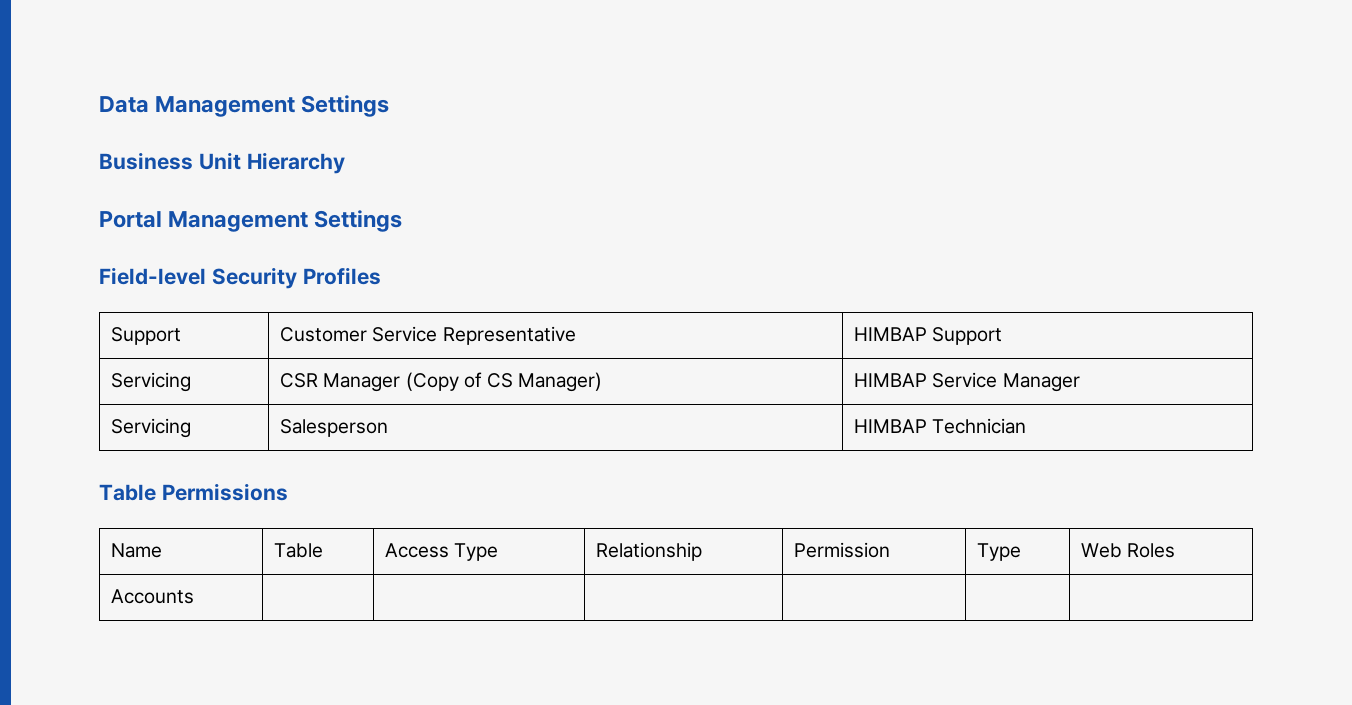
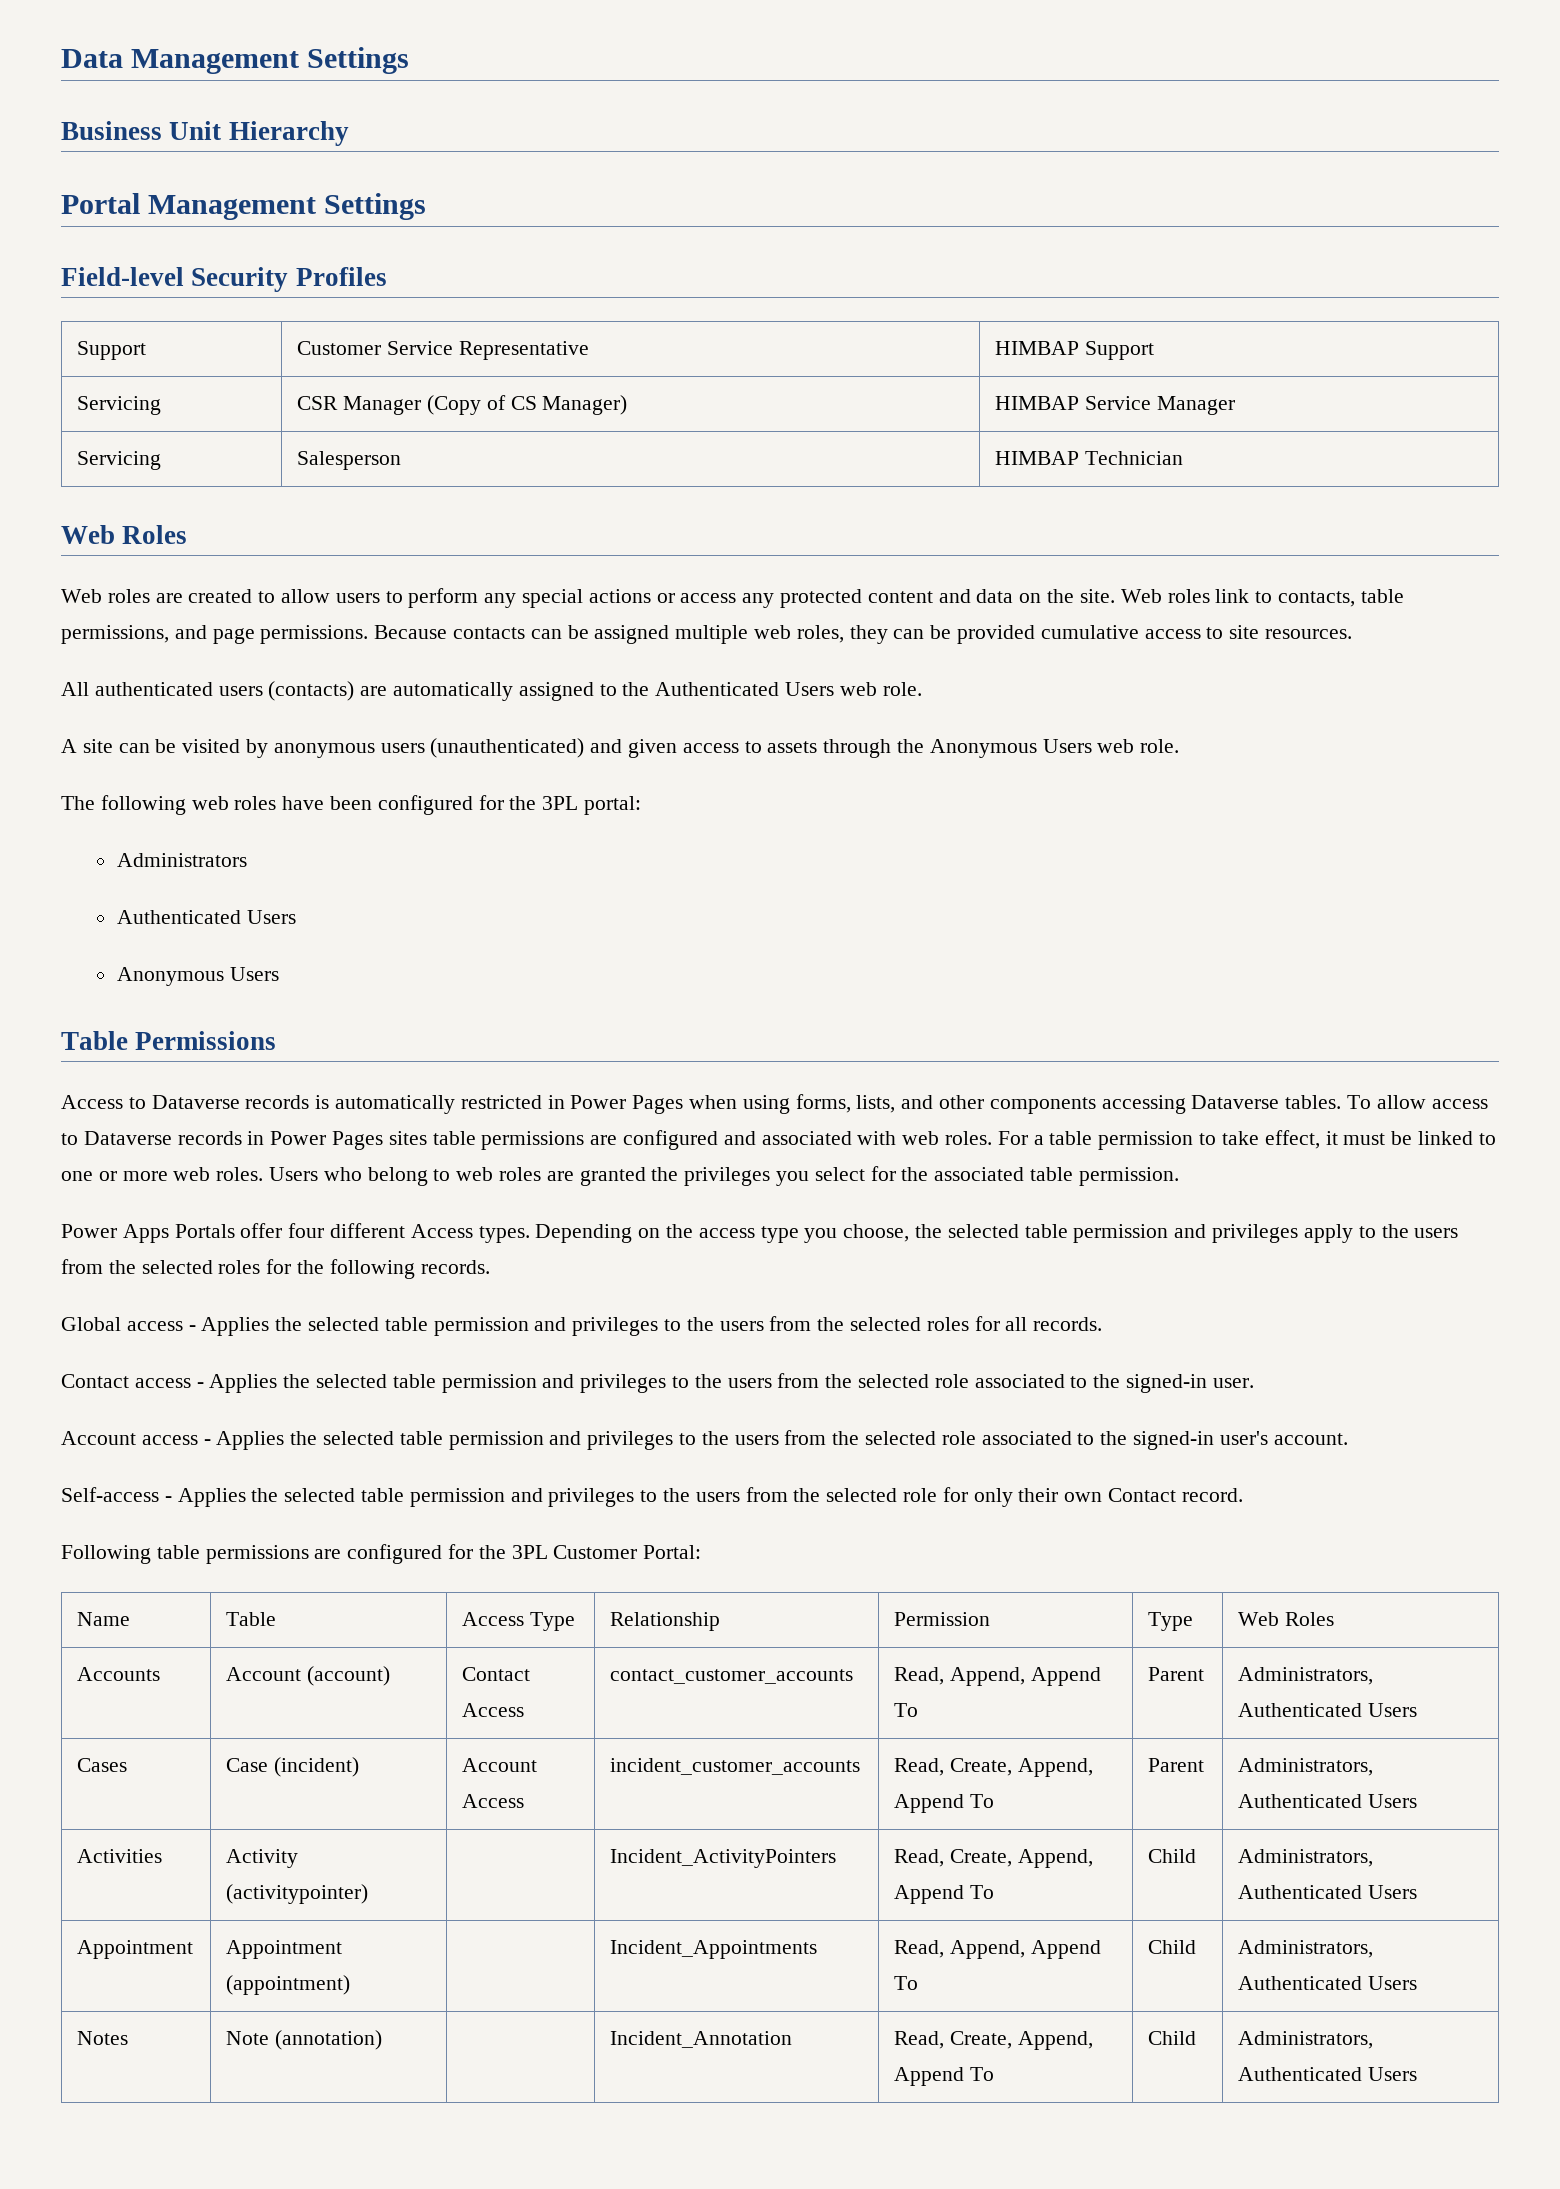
  Servicing | Salesperson | HIMBAP Technician
+ Web Roles
+ Web roles are created to allow users to perform any special actions or access any protected content and data on the site. Web roles link to contacts, table permissions, and page permissions. Because contacts can be assigned multiple web roles, they can be provided cumulative access to site resources.
+ All authenticated users (contacts) are automatically assigned to the Authenticated Users web role.
+ A site can be visited by anonymous users (unauthenticated) and given access to assets through the Anonymous Users web role.
+ The following web roles have been configured for the 3PL portal:
+ Administrators
+ Authenticated Users
+ Anonymous Users
  Table Permissions
+ Access to Dataverse records is automatically restricted in Power Pages when using forms, lists, and other components accessing Dataverse tables. To allow access to Dataverse records in Power Pages sites table permissions are configured and associated with web roles. For a table permission to take effect, it must be linked to one or more web roles. Users who belong to web roles are granted the privileges you select for the associated table permission.
+ Power Apps Portals offer four different Access types. Depending on the access type you choose, the selected table permission and privileges apply to the users from the selected roles for the following records.
+ Global access - Applies the selected table permission and privileges to the users from the selected roles for all records.
+ Contact access - Applies the selected table permission and privileges to the users from the selected role associated to the signed-in user.
+ Account access - Applies the selected table permission and privileges to the users from the selected role associated to the signed-in user's account.
+ Self-access - Applies the selected table permission and privileges to the users from the selected role for only their own Contact record.
+ Following table permissions are configured for the 3PL Customer Portal:
- Accounts | | | | | |
+ Accounts | Account (account) | Contact Access | contact_customer_accounts | Read, Append, Append To | Parent | Administrators, Authenticated Users
+ Cases | Case (incident) | Account Access | incident_customer_accounts | Read, Create, Append, Append To | Parent | Administrators, Authenticated Users
+ Activities | Activity (activitypointer) | | Incident_ActivityPointers | Read, Create, Append, Append To | Child | Administrators, Authenticated Users
+ Appointment | Appointment (appointment) | | Incident_Appointments | Read, Append, Append To | Child | Administrators, Authenticated Users
+ Notes | Note (annotation) | | Incident_Annotation | Read, Create, Append, Append To | Child | Administrators, Authenticated Users

